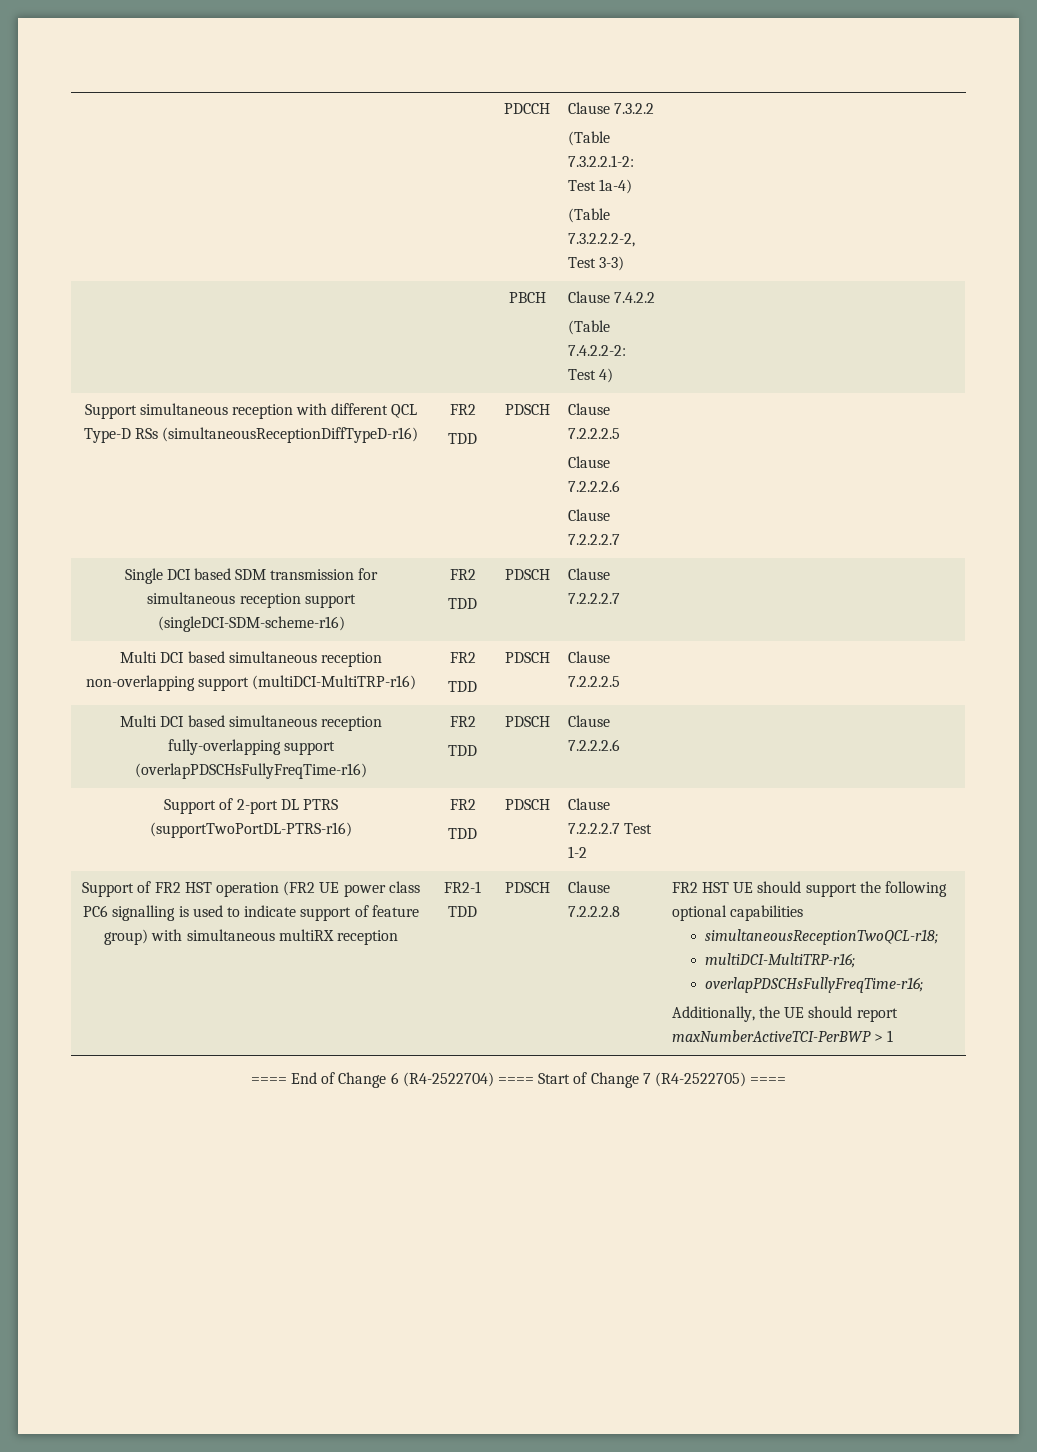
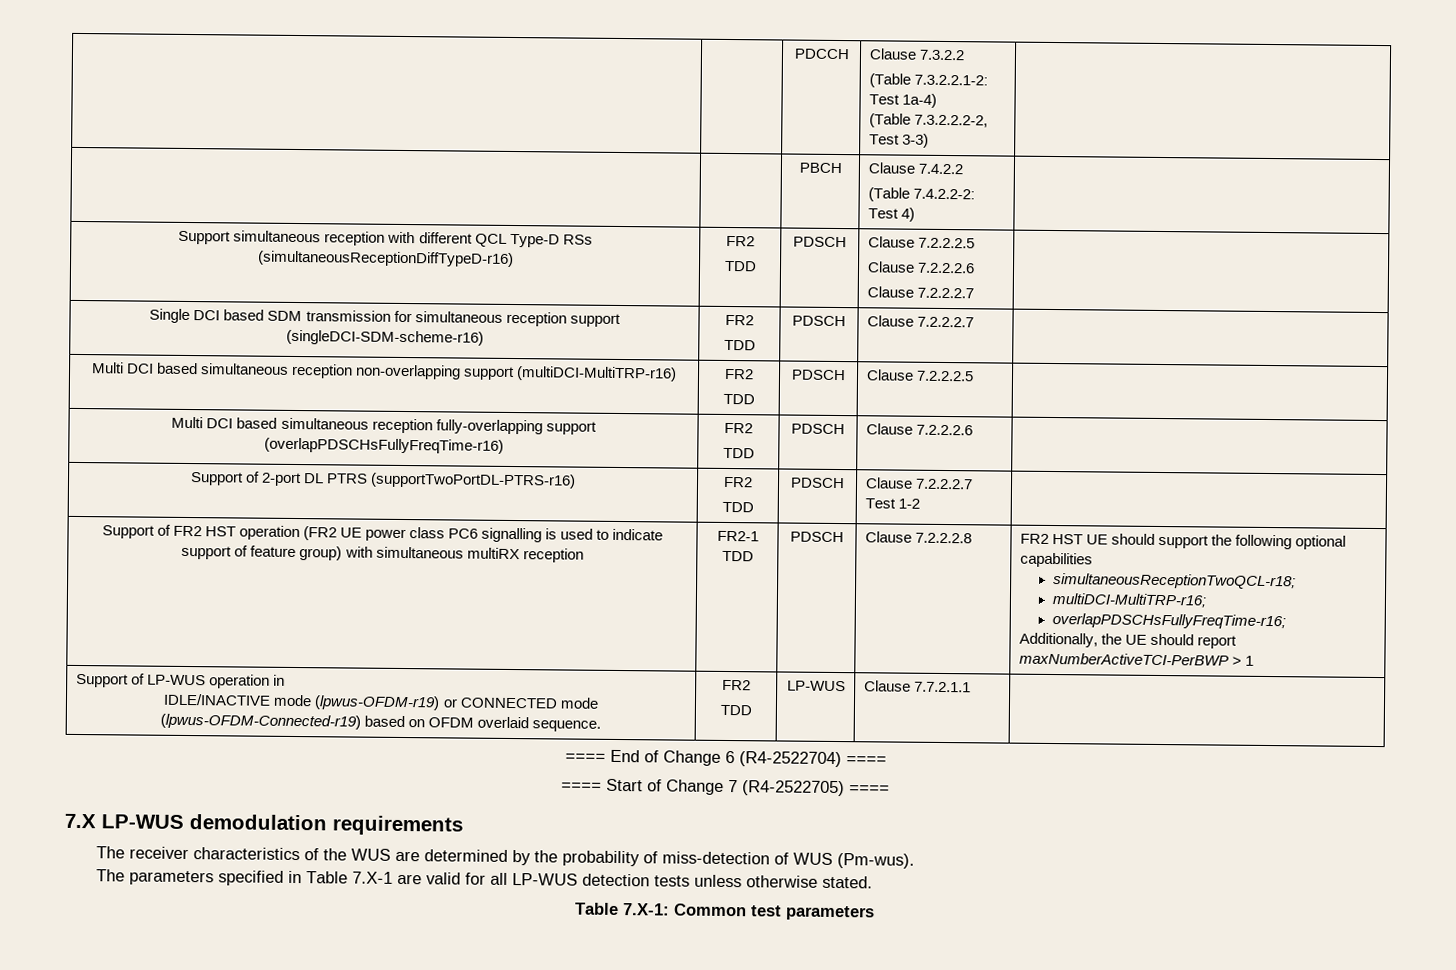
+ Support of LP-WUS operation in
+ IDLE/INACTIVE mode (lpwus-OFDM-r19) or CONNECTED mode (lpwus-OFDM-Connected-r19) based on OFDM overlaid sequence. | FR2
+ TDD | LP-WUS | Clause 7.7.2.1.1 |
- ==== End of Change 6 (R4-2522704) ==== Start of Change 7 (R4-2522705) ====
+ ==== End of Change 6 (R4-2522704) ====
+ ==== Start of Change 7 (R4-2522705) ====
+ 7.X LP-WUS demodulation requirements
+ The receiver characteristics of the WUS are determined by the probability of miss-detection of WUS (Pm-wus).
+ The parameters specified in Table 7.X-1 are valid for all LP-WUS detection tests unless otherwise stated.
+ Table 7.X-1: Common test parameters

